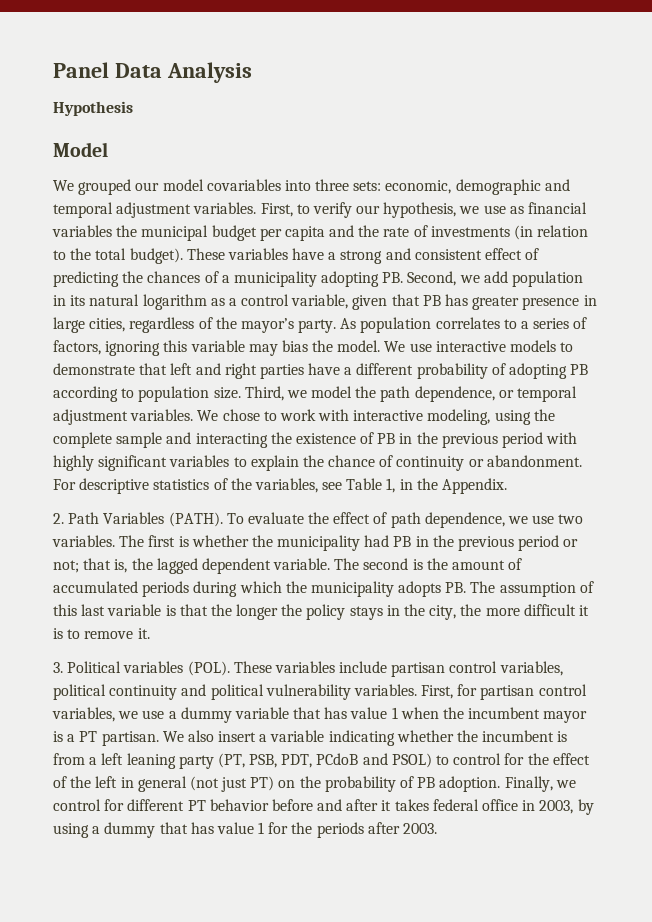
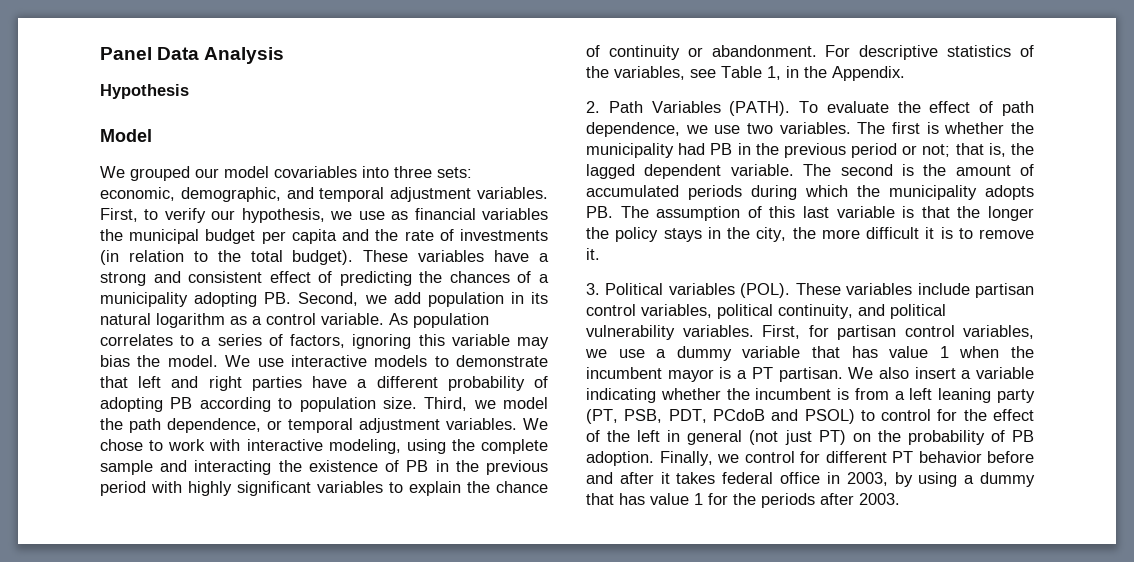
- We grouped our model covariables into three sets: economic, demographic and temporal adjustment variables.
+ We grouped our model covariables into three sets: economic, demographic, and temporal adjustment variables.
- These variables have a strong and consistent effect of predicting the chances of a municipality adopting PB. Second, we add population in its natural logarithm as a control variable, given that PB has greater presence in large cities, regardless of the mayor’s party.
+ These variables have a strong and consistent effect of predicting the chances of a municipality adopting PB. Second, we add population in its natural logarithm as a control variable.
- These variables include partisan control variables, political continuity and political vulnerability variables.
+ These variables include partisan control variables, political continuity, and political vulnerability variables.

